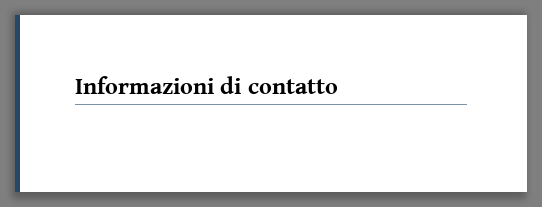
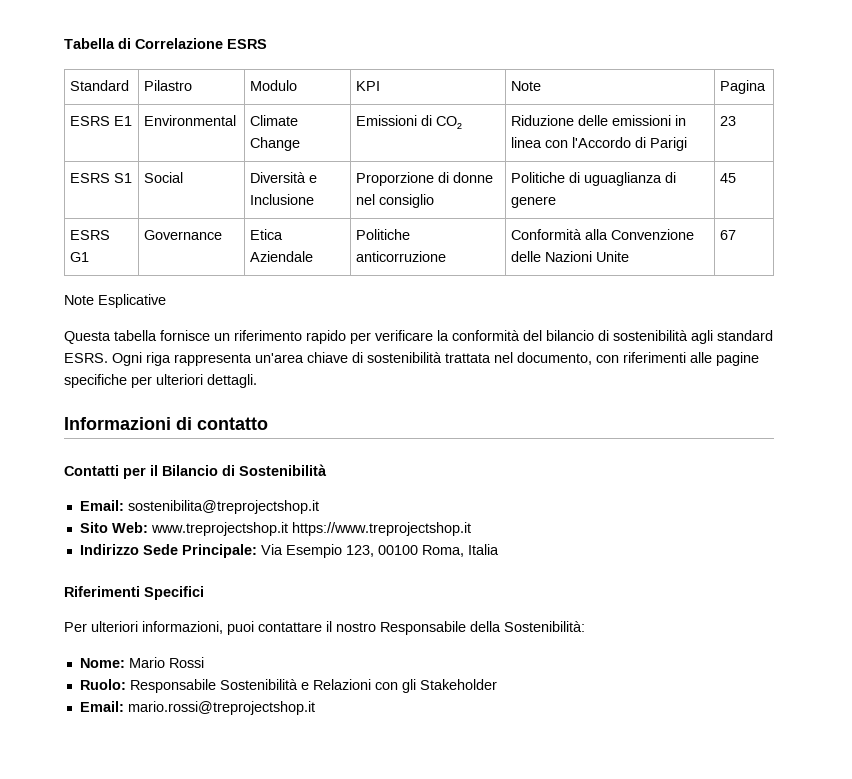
+ Tabella di Correlazione ESRS
+ Standard | Pilastro | Modulo | KPI | Note | Pagina
+ ESRS E1 | Environmental | Climate Change | Emissioni di CO₂ | Riduzione delle emissioni in linea con l'Accordo di Parigi | 23
+ ESRS S1 | Social | Diversità e Inclusione | Proporzione di donne nel consiglio | Politiche di uguaglianza di genere | 45
+ ESRS G1 | Governance | Etica Aziendale | Politiche anticorruzione | Conformità alla Convenzione delle Nazioni Unite | 67
+ Note Esplicative
+ Questa tabella fornisce un riferimento rapido per verificare la conformità del bilancio di sostenibilità agli standard ESRS. Ogni riga rappresenta un'area chiave di sostenibilità trattata nel documento, con riferimenti alle pagine specifiche per ulteriori dettagli.
  Informazioni di contatto
+ Contatti per il Bilancio di Sostenibilità
+ Email: sostenibilita@treprojectshop.it
+ Sito Web: www.treprojectshop.it https://www.treprojectshop.it
+ Indirizzo Sede Principale: Via Esempio 123, 00100 Roma, Italia
+ Riferimenti Specifici
+ Per ulteriori informazioni, puoi contattare il nostro Responsabile della Sostenibilità:
+ Nome: Mario Rossi
+ Ruolo: Responsabile Sostenibilità e Relazioni con gli Stakeholder
+ Email: mario.rossi@treprojectshop.it

